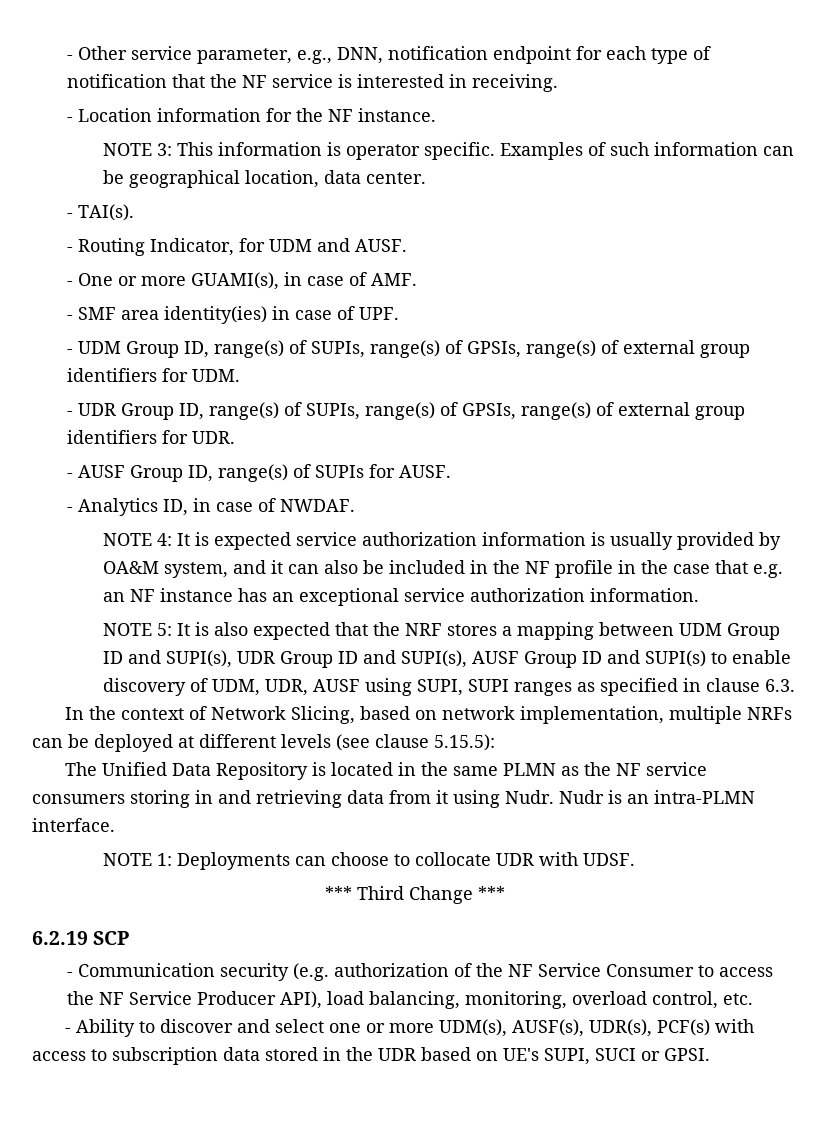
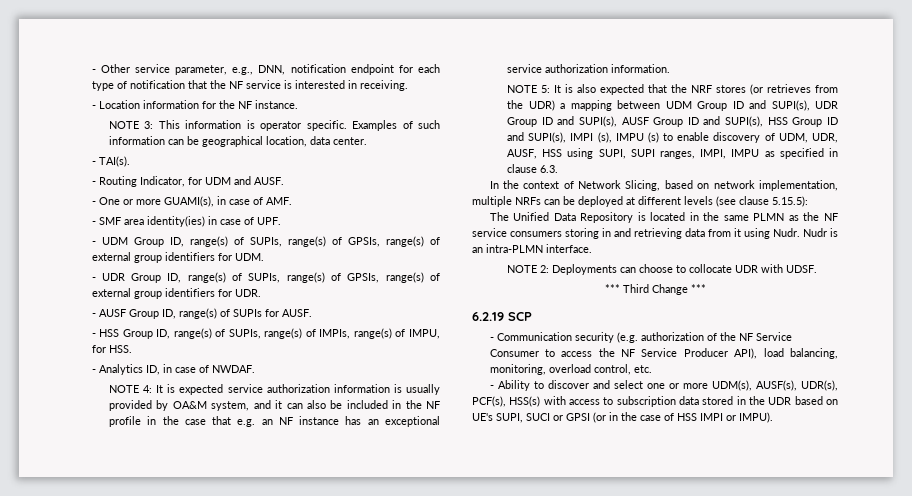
+ - HSS Group ID, range(s) of SUPIs, range(s) of IMPIs, range(s) of IMPU, for HSS.
- NOTE 5: It is also expected that the NRF stores a mapping between UDM Group ID and SUPI(s), UDR Group ID and SUPI(s), AUSF Group ID and SUPI(s) to enable discovery of UDM, UDR, AUSF using SUPI, SUPI ranges as specified in clause 6.3.
+ NOTE 5: It is also expected that the NRF stores (or retrieves from the UDR) a mapping between UDM Group ID and SUPI(s), UDR Group ID and SUPI(s), AUSF Group ID and SUPI(s), HSS Group ID and SUPI(s), IMPI (s), IMPU (s) to enable discovery of UDM, UDR, AUSF, HSS using SUPI, SUPI ranges, IMPI, IMPU as specified in clause 6.3.
- NOTE 1: Deployments can choose to collocate UDR with UDSF.
+ NOTE 2: Deployments can choose to collocate UDR with UDSF.
- - Ability to discover and select one or more UDM(s), AUSF(s), UDR(s), PCF(s) with access to subscription data stored in the UDR based on UE's SUPI, SUCI or GPSI.
+ - Ability to discover and select one or more UDM(s), AUSF(s), UDR(s), PCF(s), HSS(s) with access to subscription data stored in the UDR based on UE's SUPI, SUCI or GPSI (or in the case of HSS IMPI or IMPU).

